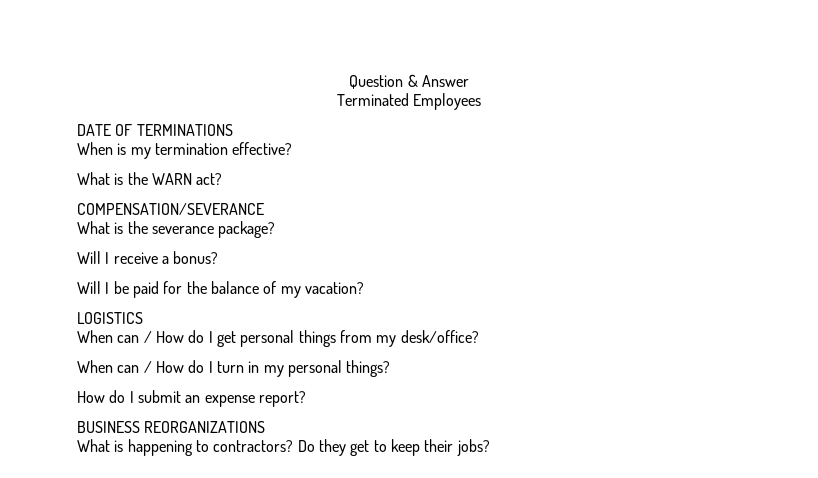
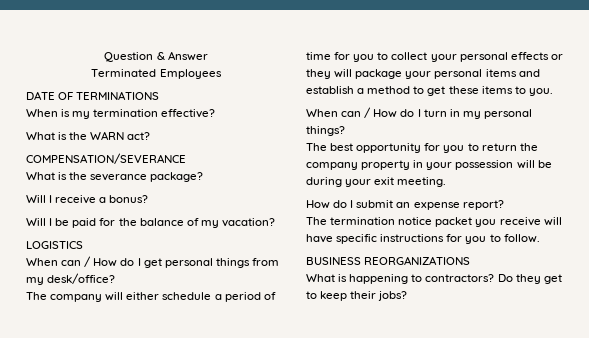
+ The company will either schedule a period of time for you to collect your personal effects or they will package your personal items and establish a method to get these items to you.
+ The best opportunity for you to return the company property in your possession will be during your exit meeting.
+ The termination notice packet you receive will have specific instructions for you to follow.

